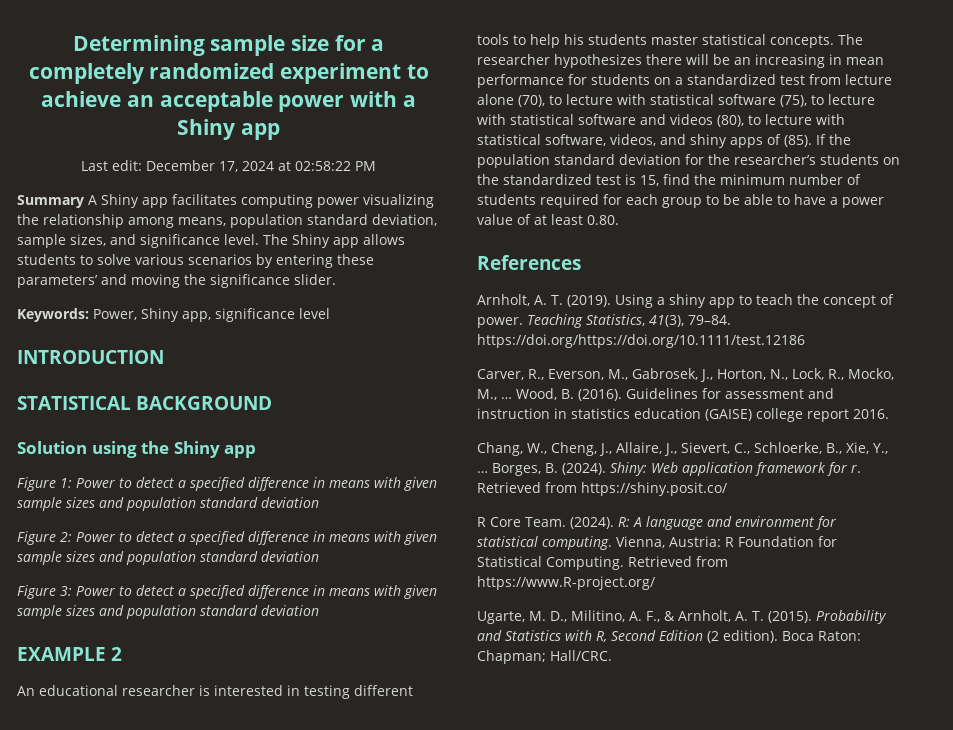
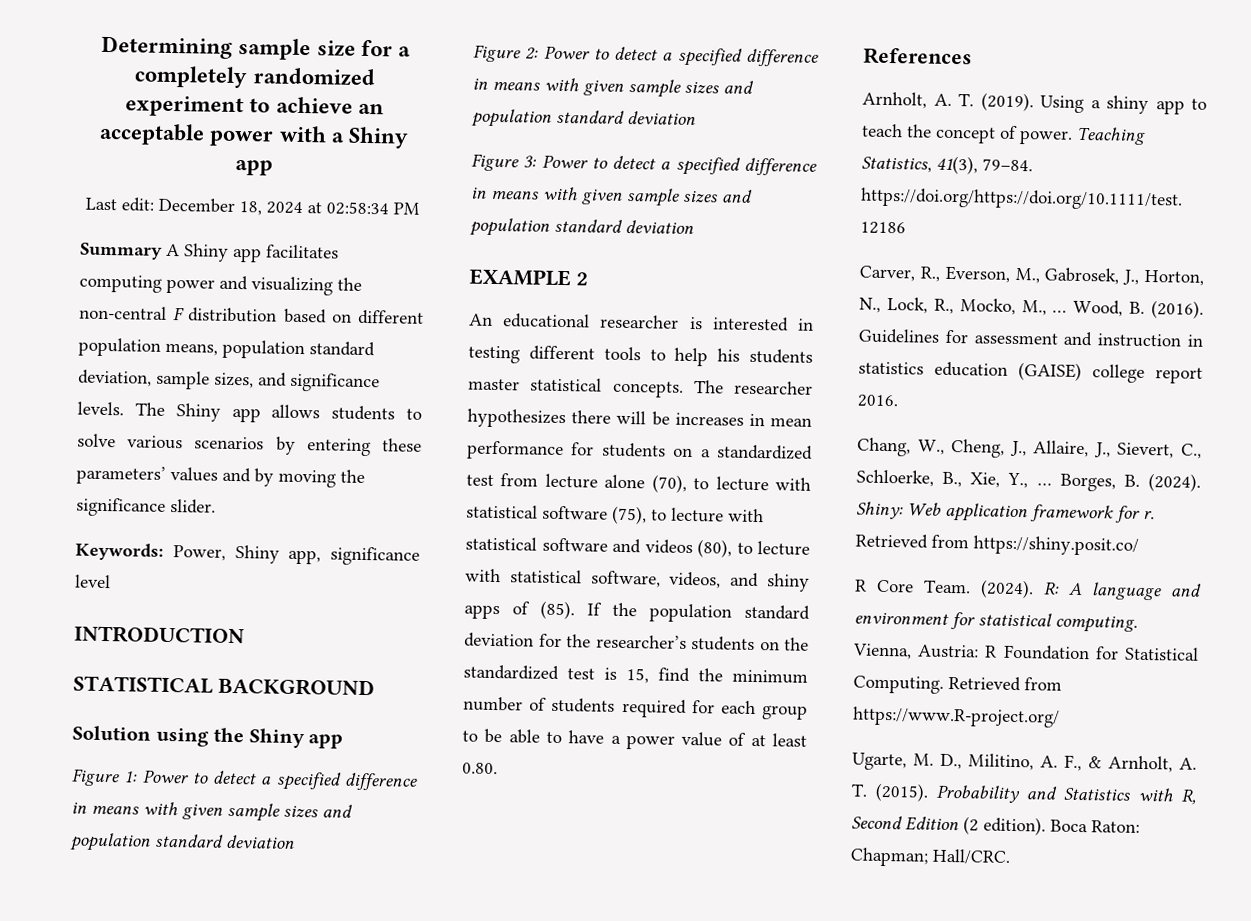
- Last edit: December 17, 2024 at 02:58:22 PM
+ Last edit: December 18, 2024 at 02:58:34 PM
- Summary A Shiny app facilitates computing power visualizing the relationship among means, population standard deviation, sample sizes, and significance level.
+ Summary A Shiny app facilitates computing power and visualizing the non-central F distribution based on different population means, population standard deviation, sample sizes, and significance levels.
- The Shiny app allows students to solve various scenarios by entering these parameters’ and moving the significance slider.
+ The Shiny app allows students to solve various scenarios by entering these parameters’ values and by moving the significance slider.
- The researcher hypothesizes there will be an increasing in mean performance for students on a standardized test from lecture alone (70), to lecture with statistical software (75), to lecture with statistical software and videos (80), to lecture with statistical software, videos, and shiny apps of (85).
+ The researcher hypothesizes there will be increases in mean performance for students on a standardized test from lecture alone (70), to lecture with statistical software (75), to lecture with statistical software and videos (80), to lecture with statistical software, videos, and shiny apps of (85).

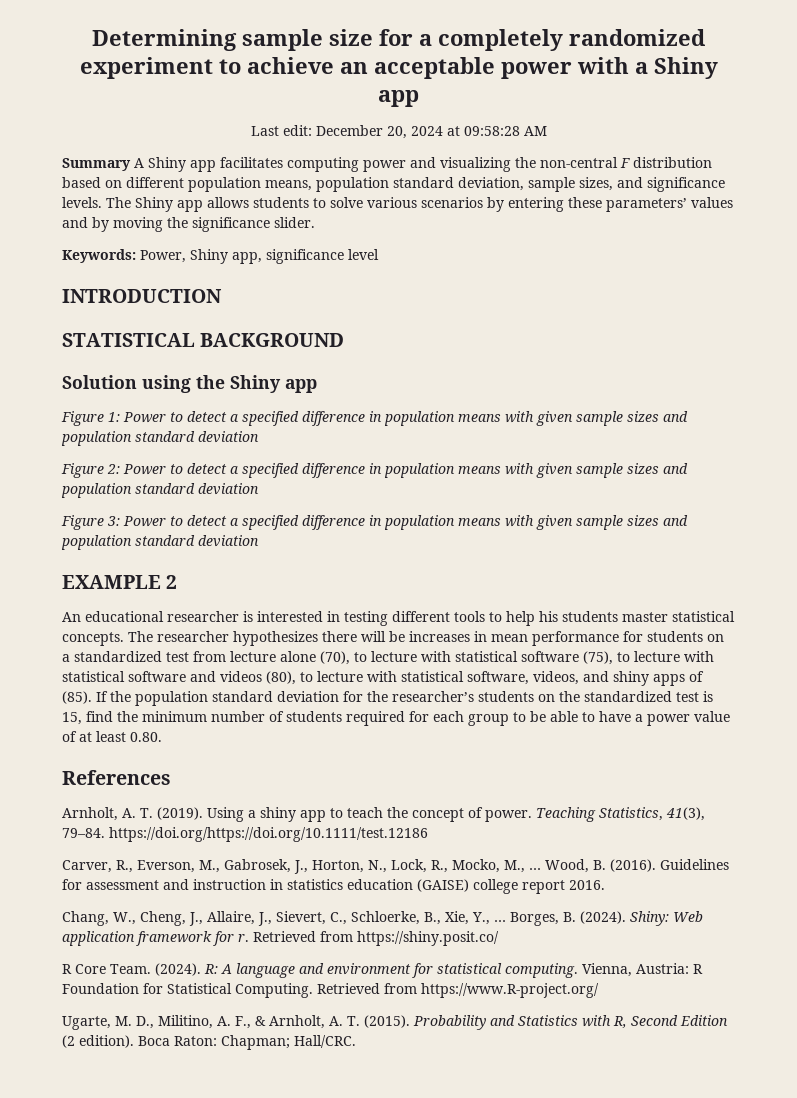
- Last edit: December 18, 2024 at 02:58:34 PM
+ Last edit: December 20, 2024 at 09:58:28 AM
- Figure 1: Power to detect a specified difference in means with given sample sizes and population standard deviation
+ Figure 1: Power to detect a specified difference in population means with given sample sizes and population standard deviation
- Figure 2: Power to detect a specified difference in means with given sample sizes and population standard deviation
+ Figure 2: Power to detect a specified difference in population means with given sample sizes and population standard deviation
- Figure 3: Power to detect a specified difference in means with given sample sizes and population standard deviation
+ Figure 3: Power to detect a specified difference in population means with given sample sizes and population standard deviation

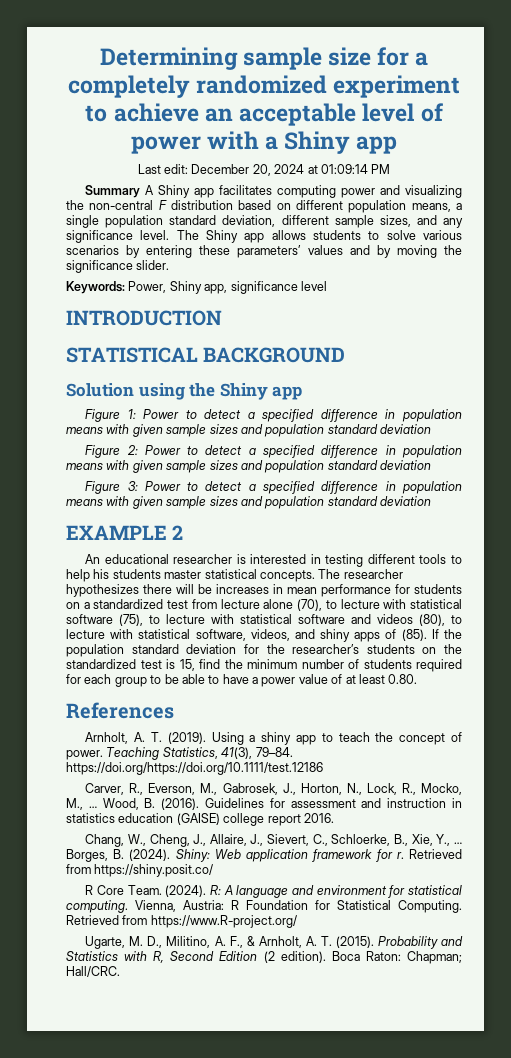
- Determining sample size for a completely randomized experiment to achieve an acceptable power with a Shiny app
+ Determining sample size for a completely randomized experiment to achieve an acceptable level of power with a Shiny app
- Last edit: December 20, 2024 at 09:58:28 AM
+ Last edit: December 20, 2024 at 01:09:14 PM
- Summary A Shiny app facilitates computing power and visualizing the non-central F distribution based on different population means, population standard deviation, sample sizes, and significance levels.
+ Summary A Shiny app facilitates computing power and visualizing the non-central F distribution based on different population means, a single population standard deviation, different sample sizes, and any significance level.

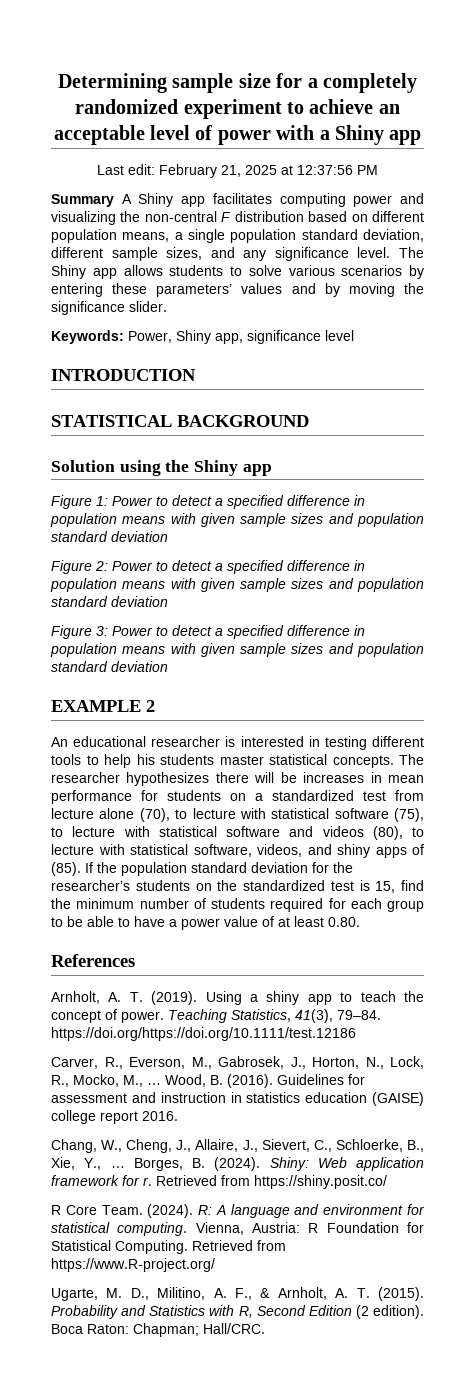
- Last edit: December 20, 2024 at 01:09:14 PM
+ Last edit: February 21, 2025 at 12:37:56 PM

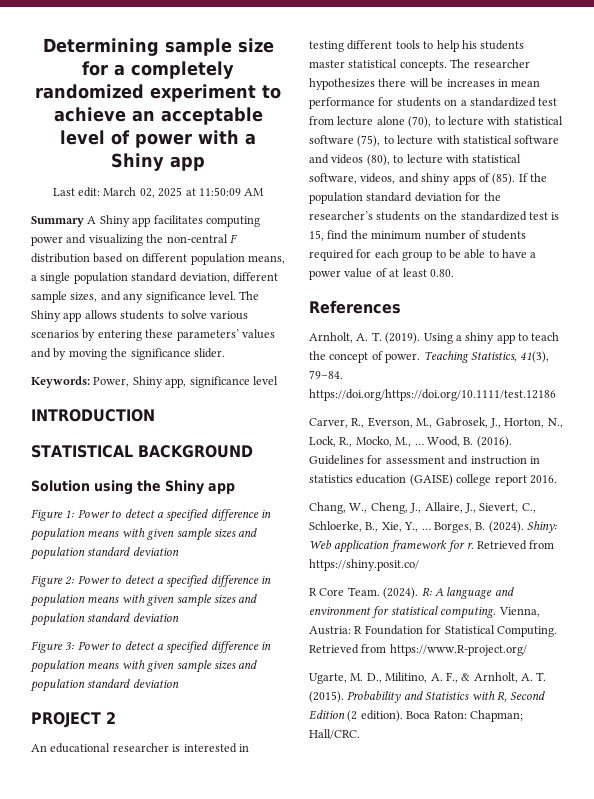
- Last edit: February 21, 2025 at 12:37:56 PM
+ Last edit: March 02, 2025 at 11:50:09 AM
- EXAMPLE 2
+ PROJECT 2

